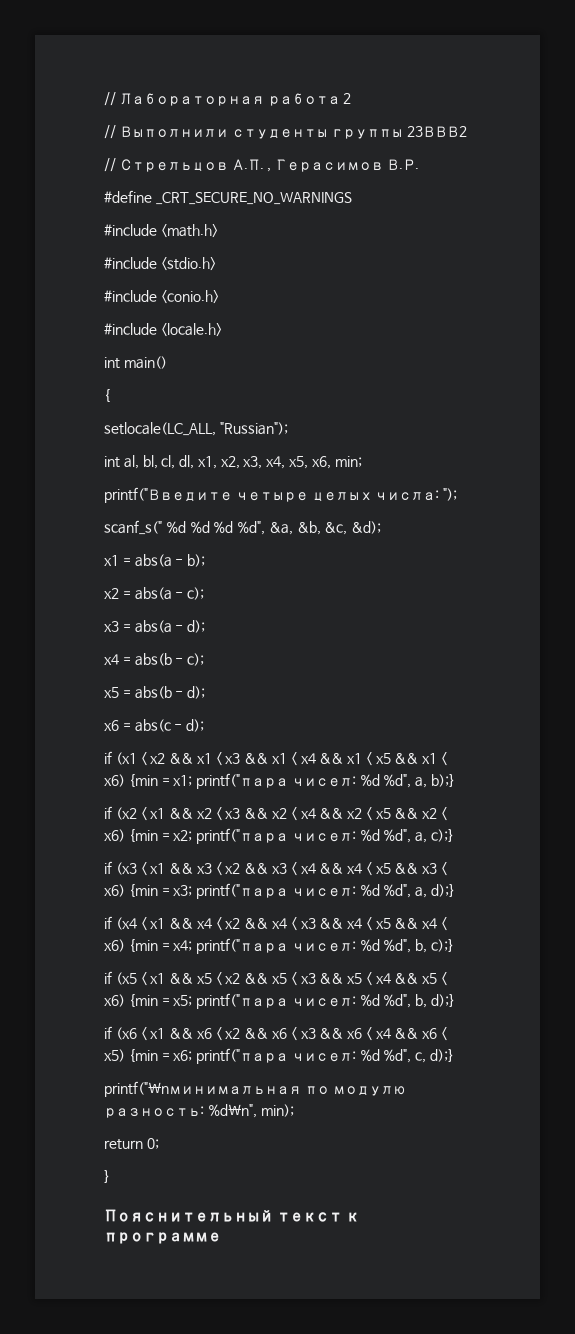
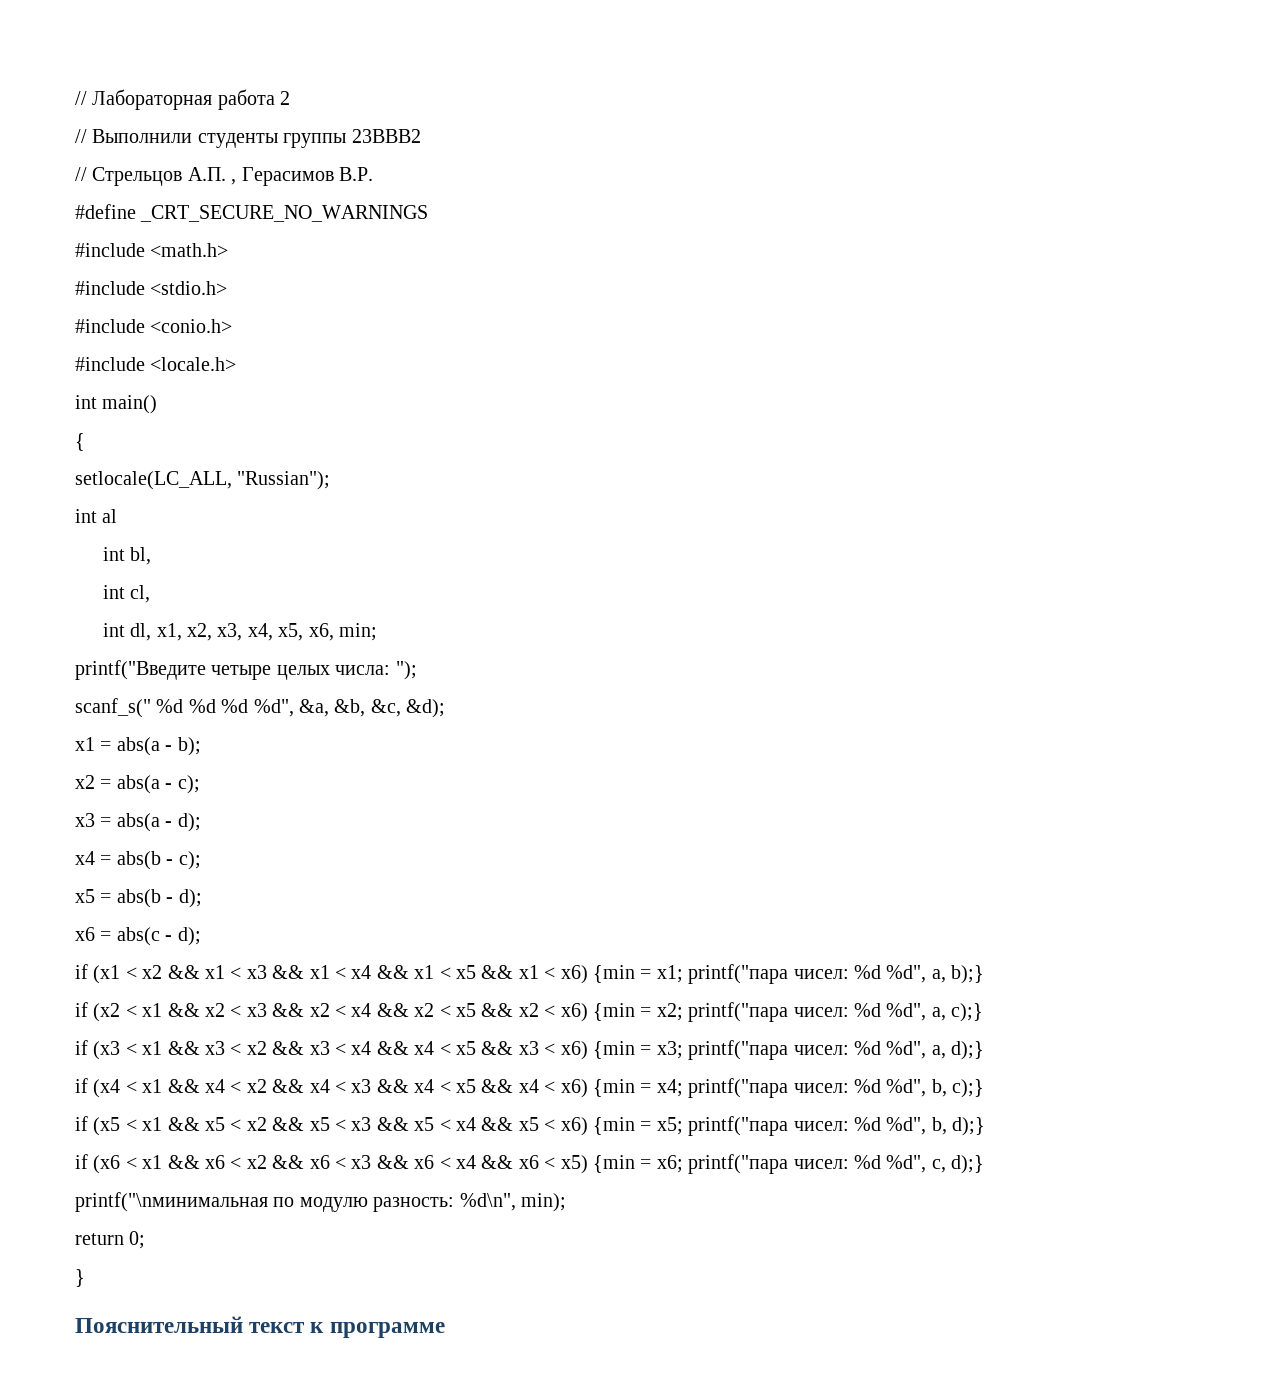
- int al, bl, cl, dl, x1, x2, x3, x4, x5, x6, min;
+ int al
+ int bl,
+ int cl,
+ int dl, x1, x2, x3, x4, x5, x6, min;

